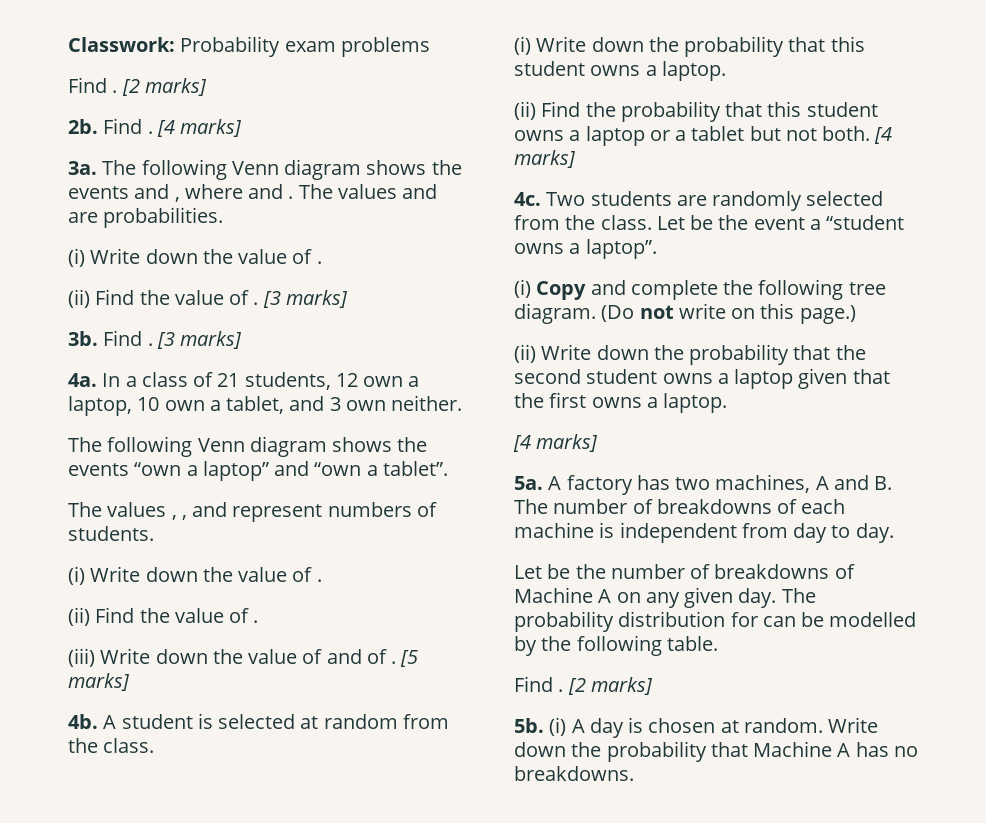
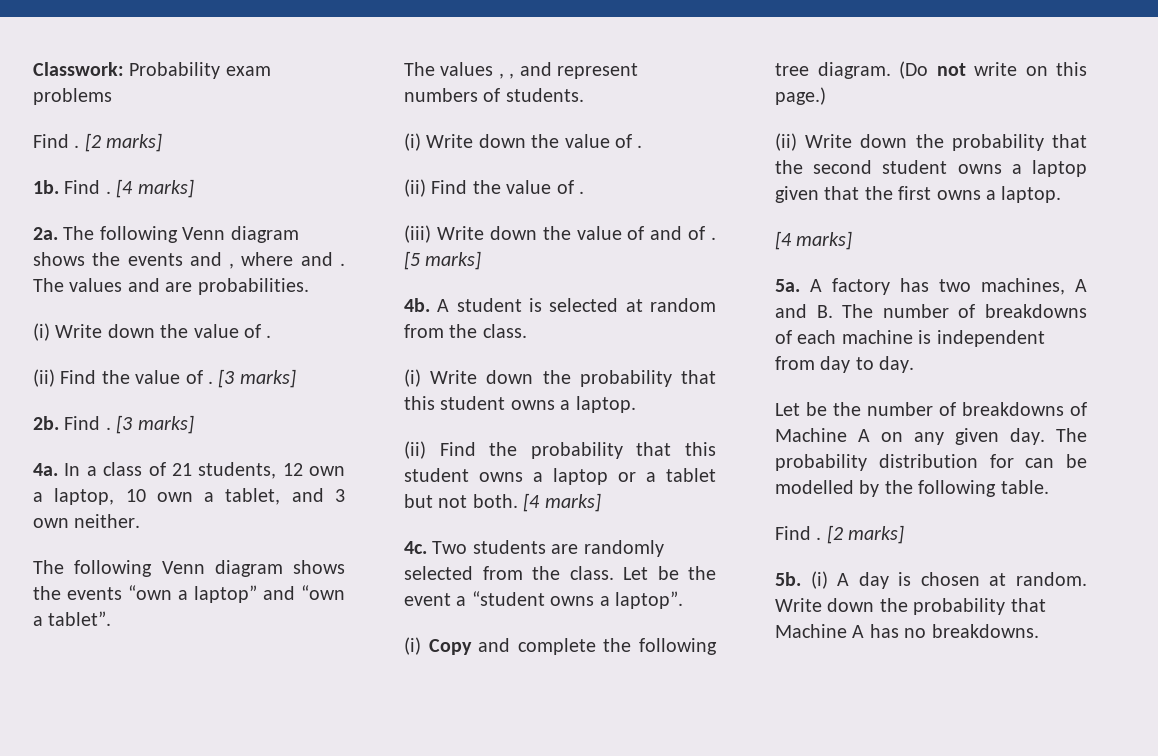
- 2b.
+ 1b.
- 3a.
+ 2a.
- 3b.
+ 2b.

